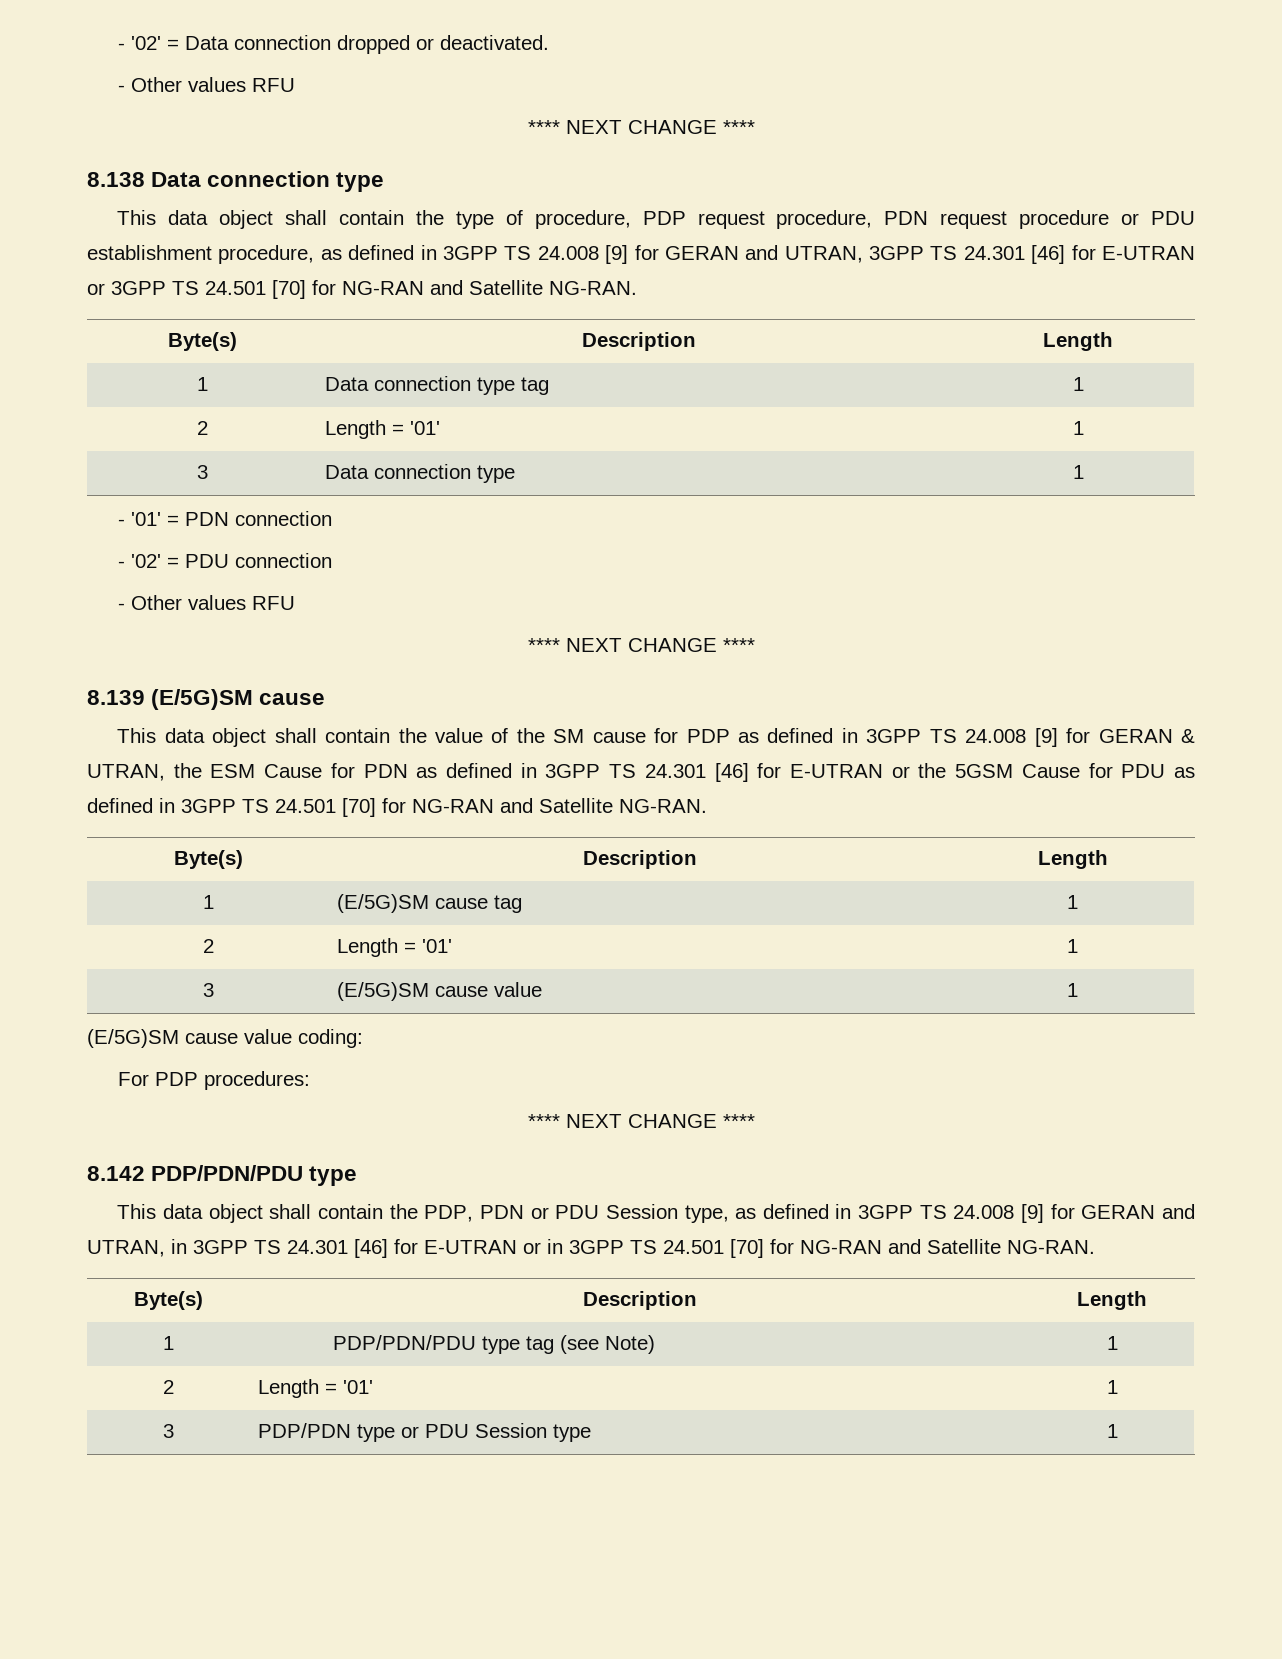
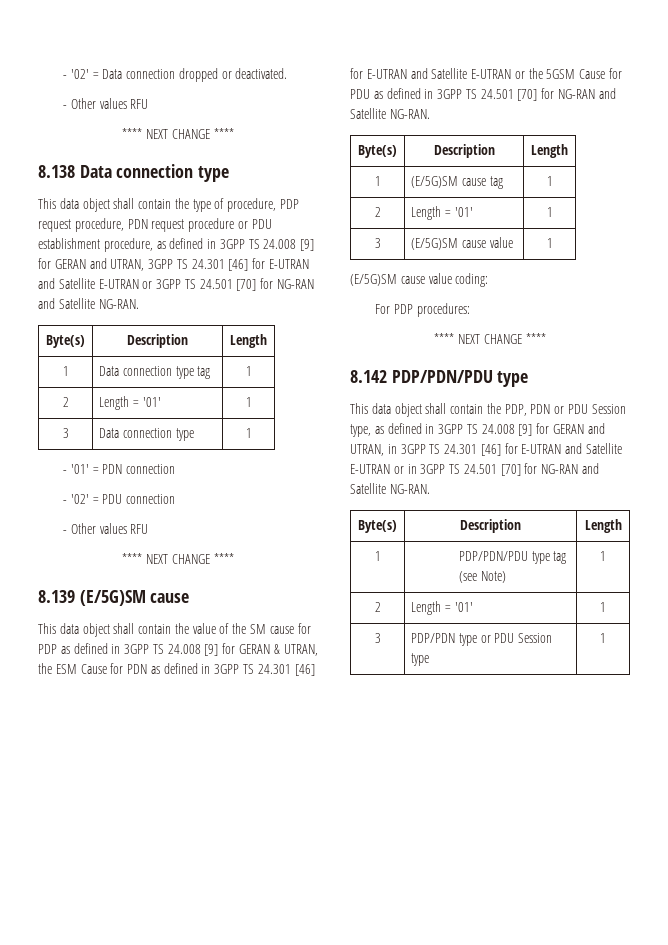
- This data object shall contain the type of procedure, PDP request procedure, PDN request procedure or PDU establishment procedure, as defined in 3GPP TS 24.008 [9] for GERAN and UTRAN, 3GPP TS 24.301 [46] for E-UTRAN or 3GPP TS 24.501 [70] for NG-RAN and Satellite NG-RAN.
+ This data object shall contain the type of procedure, PDP request procedure, PDN request procedure or PDU establishment procedure, as defined in 3GPP TS 24.008 [9] for GERAN and UTRAN, 3GPP TS 24.301 [46] for E-UTRAN and Satellite E-UTRAN or 3GPP TS 24.501 [70] for NG-RAN and Satellite NG-RAN.
- This data object shall contain the value of the SM cause for PDP as defined in 3GPP TS 24.008 [9] for GERAN & UTRAN, the ESM Cause for PDN as defined in 3GPP TS 24.301 [46] for E-UTRAN or the 5GSM Cause for PDU as defined in 3GPP TS 24.501 [70] for NG-RAN and Satellite NG-RAN.
+ This data object shall contain the value of the SM cause for PDP as defined in 3GPP TS 24.008 [9] for GERAN & UTRAN, the ESM Cause for PDN as defined in 3GPP TS 24.301 [46] for E-UTRAN and Satellite E-UTRAN or the 5GSM Cause for PDU as defined in 3GPP TS 24.501 [70] for NG-RAN and Satellite NG-RAN.
- This data object shall contain the PDP, PDN or PDU Session type, as defined in 3GPP TS 24.008 [9] for GERAN and UTRAN, in 3GPP TS 24.301 [46] for E-UTRAN or in 3GPP TS 24.501 [70] for NG-RAN and Satellite NG-RAN.
+ This data object shall contain the PDP, PDN or PDU Session type, as defined in 3GPP TS 24.008 [9] for GERAN and UTRAN, in 3GPP TS 24.301 [46] for E-UTRAN and Satellite E-UTRAN or in 3GPP TS 24.501 [70] for NG-RAN and Satellite NG-RAN.

